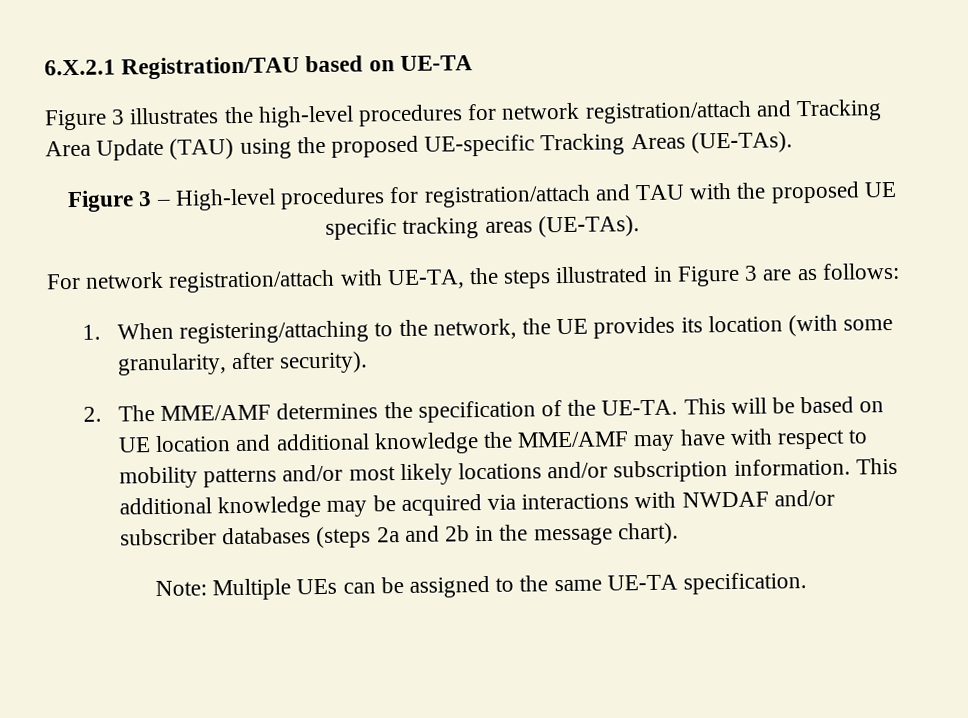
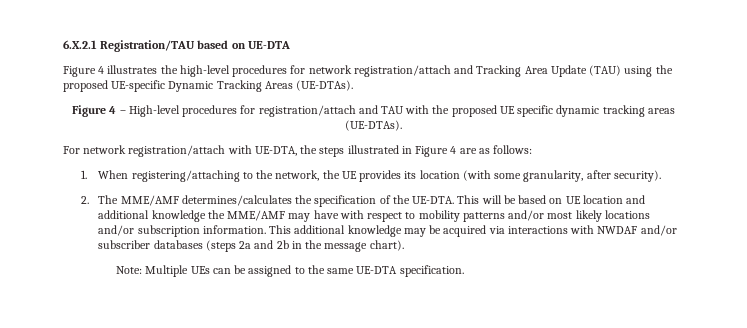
- 6.X.2.1 Registration/TAU based on UE-TA
- Figure 3 illustrates the high-level procedures for network registration/attach and Tracking Area Update (TAU) using the proposed UE-specific Tracking Areas (UE-TAs).
- Figure 3 – High-level procedures for registration/attach and TAU with the proposed UE specific tracking areas (UE-TAs).
+ 6.X.2.1 Registration/TAU based on UE-DTA
+ Figure 4 illustrates the high-level procedures for network registration/attach and Tracking Area Update (TAU) using the proposed UE-specific Dynamic Tracking Areas (UE-DTAs).
+ Figure 4 – High-level procedures for registration/attach and TAU with the proposed UE specific dynamic tracking areas (UE-DTAs).
- For network registration/attach with UE-TA, the steps illustrated in Figure 3 are as follows:
+ For network registration/attach with UE-DTA, the steps illustrated in Figure 4 are as follows:
- 2. The MME/AMF determines the specification of the UE-TA.
+ 2. The MME/AMF determines/calculates the specification of the UE-DTA.
- Note: Multiple UEs can be assigned to the same UE-TA specification.
+ Note: Multiple UEs can be assigned to the same UE-DTA specification.

